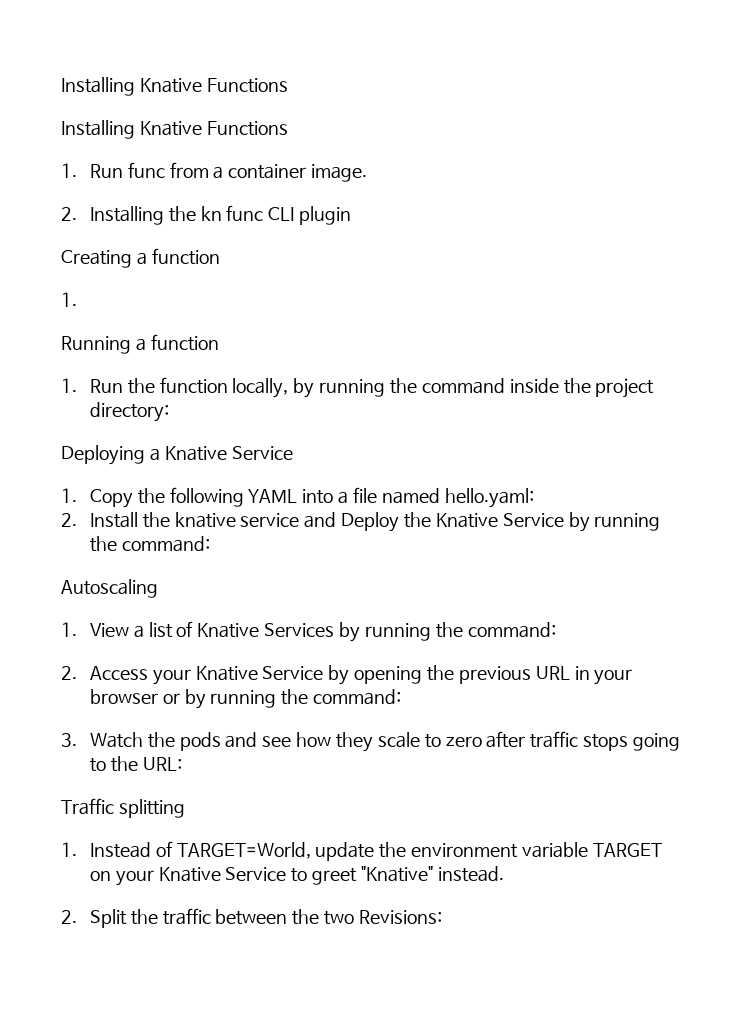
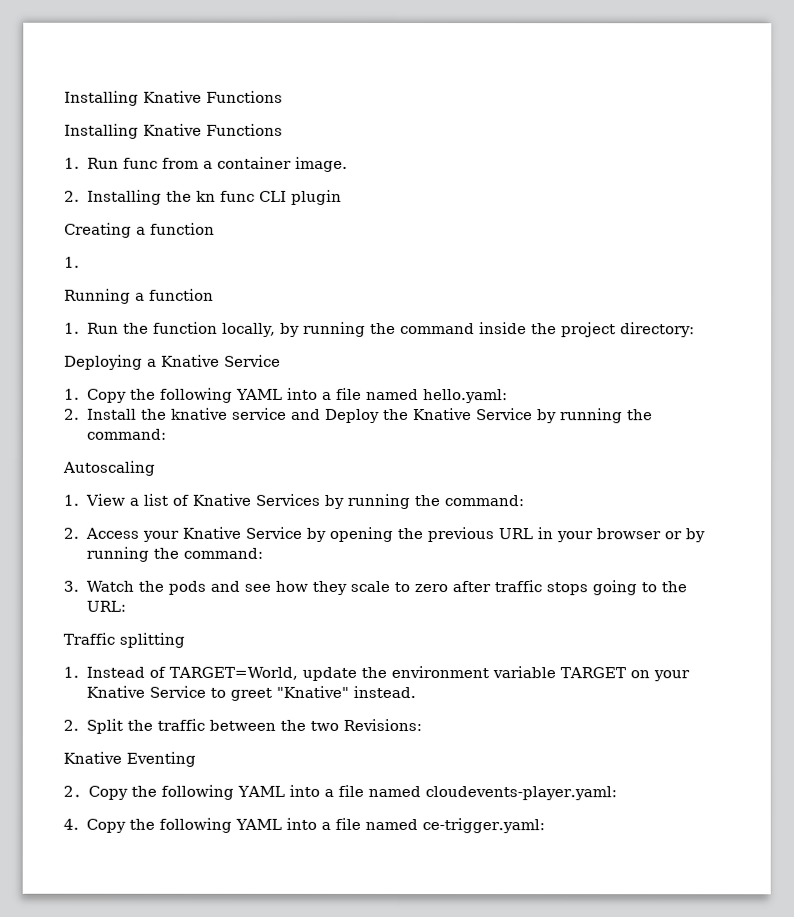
+ Knative Eventing
+ 2．Copy the following YAML into a file named cloudevents-player.yaml:
+ 4. Copy the following YAML into a file named ce-trigger.yaml:

